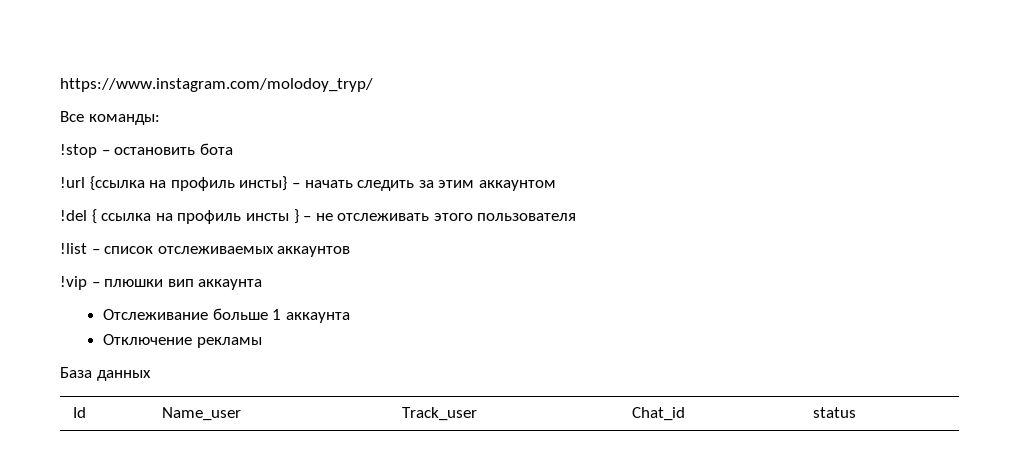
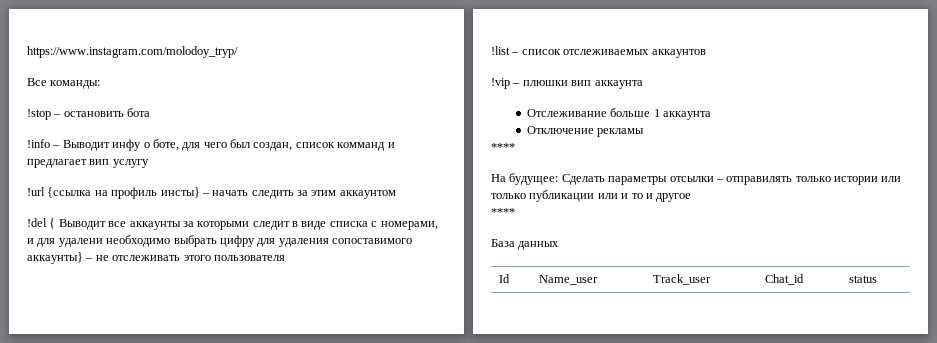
+ !info – Выводит инфу о боте, для чего был создан, список комманд и предлагает вип услугу
- !del { ссылка на профиль инсты } – не отслеживать этого пользователя
+ !del { Выводит все аккаунты за которыми следит в виде списка с номерами, и для удалени необходимо выбрать цифру для удаления сопоставимого аккаунты} – не отслеживать этого пользователя
  Отключение рекламы
+ ****
+ На будущее: Сделать параметры отсылки – отправилять только истории или только публикации или и то и другое
+ ****

